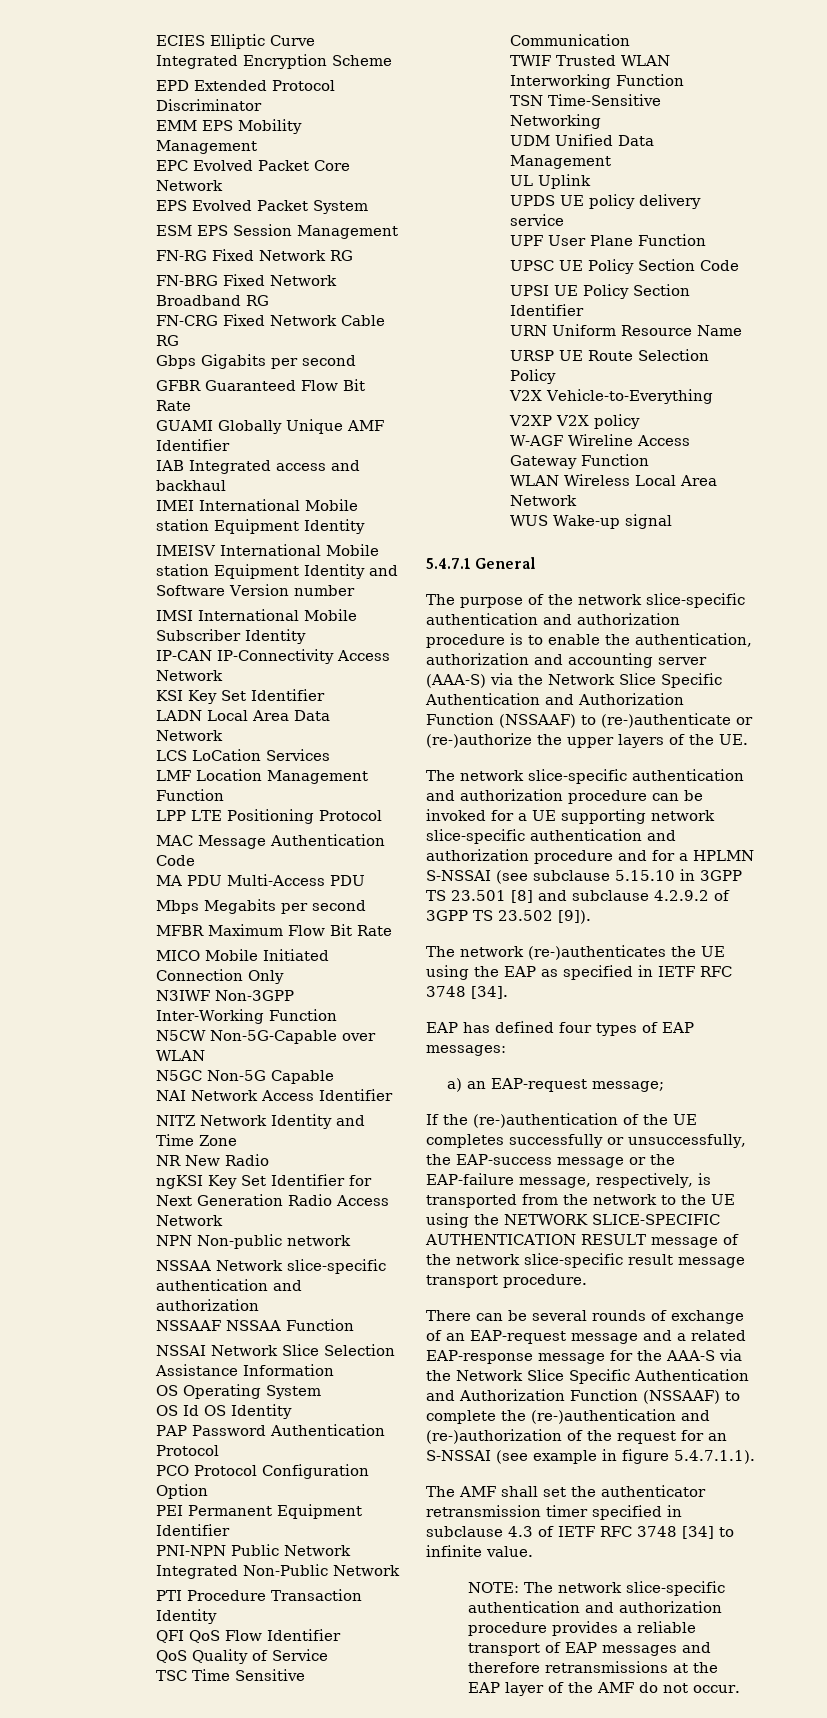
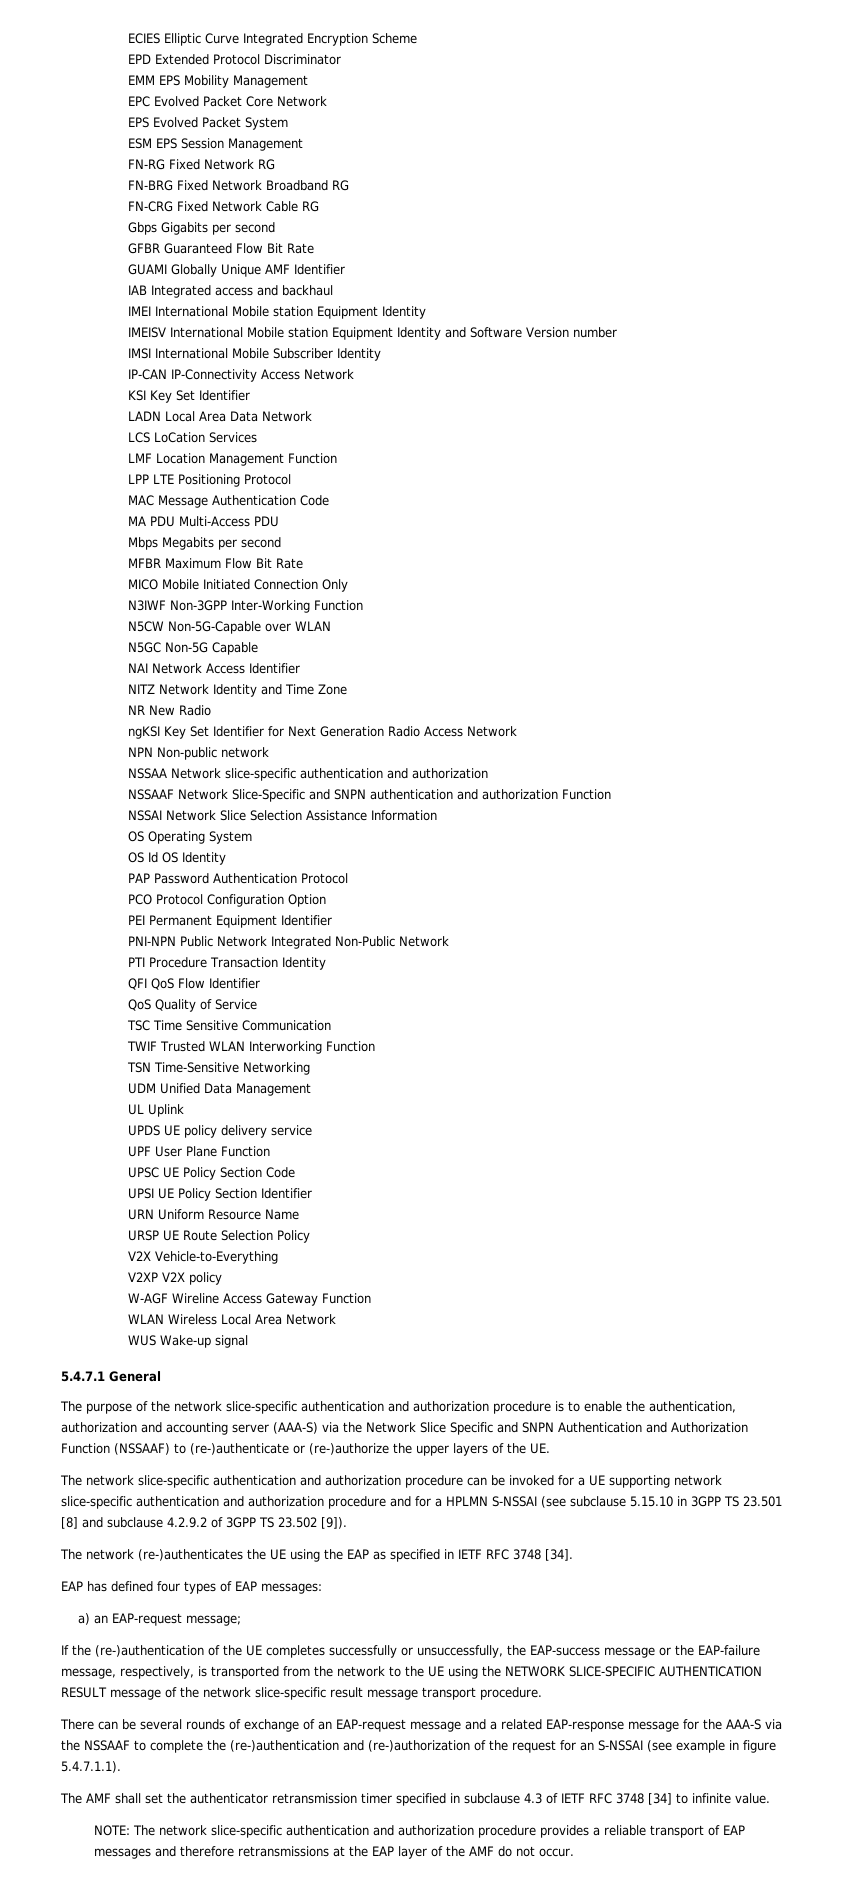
- NSSAAF NSSAA Function
+ NSSAAF Network Slice-Specific and SNPN authentication and authorization Function
- The purpose of the network slice-specific authentication and authorization procedure is to enable the authentication, authorization and accounting server (AAA-S) via the Network Slice Specific Authentication and Authorization Function (NSSAAF) to (re-)authenticate or (re-)authorize the upper layers of the UE.
+ The purpose of the network slice-specific authentication and authorization procedure is to enable the authentication, authorization and accounting server (AAA-S) via the Network Slice Specific and SNPN Authentication and Authorization Function (NSSAAF) to (re-)authenticate or (re-)authorize the upper layers of the UE.
- There can be several rounds of exchange of an EAP-request message and a related EAP-response message for the AAA-S via the Network Slice Specific Authentication and Authorization Function (NSSAAF) to complete the (re-)authentication and (re-)authorization of the request for an S-NSSAI (see example in figure 5.4.7.1.1).
+ There can be several rounds of exchange of an EAP-request message and a related EAP-response message for the AAA-S via the NSSAAF to complete the (re-)authentication and (re-)authorization of the request for an S-NSSAI (see example in figure 5.4.7.1.1).

